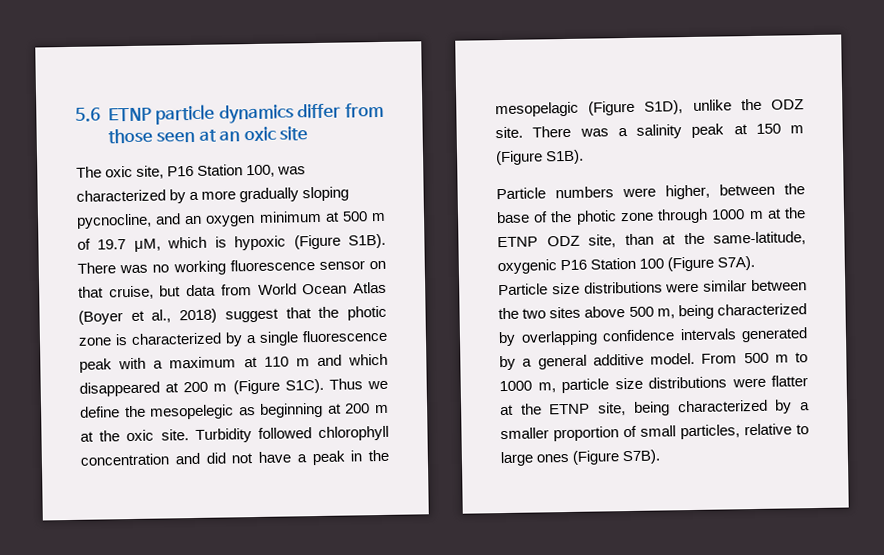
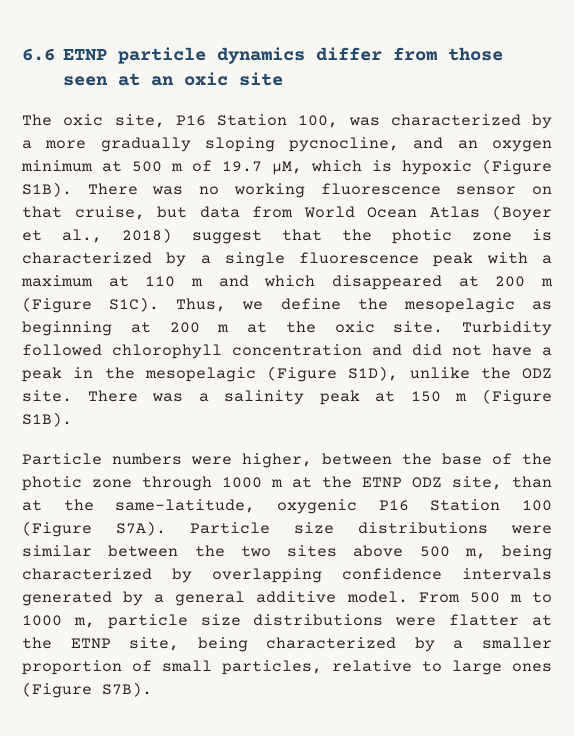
- 5.6 ETNP particle dynamics differ from those seen at an oxic site
+ 6.6 ETNP particle dynamics differ from those seen at an oxic site
- Thus we define the mesopelegic as beginning at 200 m at the oxic site.
+ Thus, we define the mesopelagic as beginning at 200 m at the oxic site.

